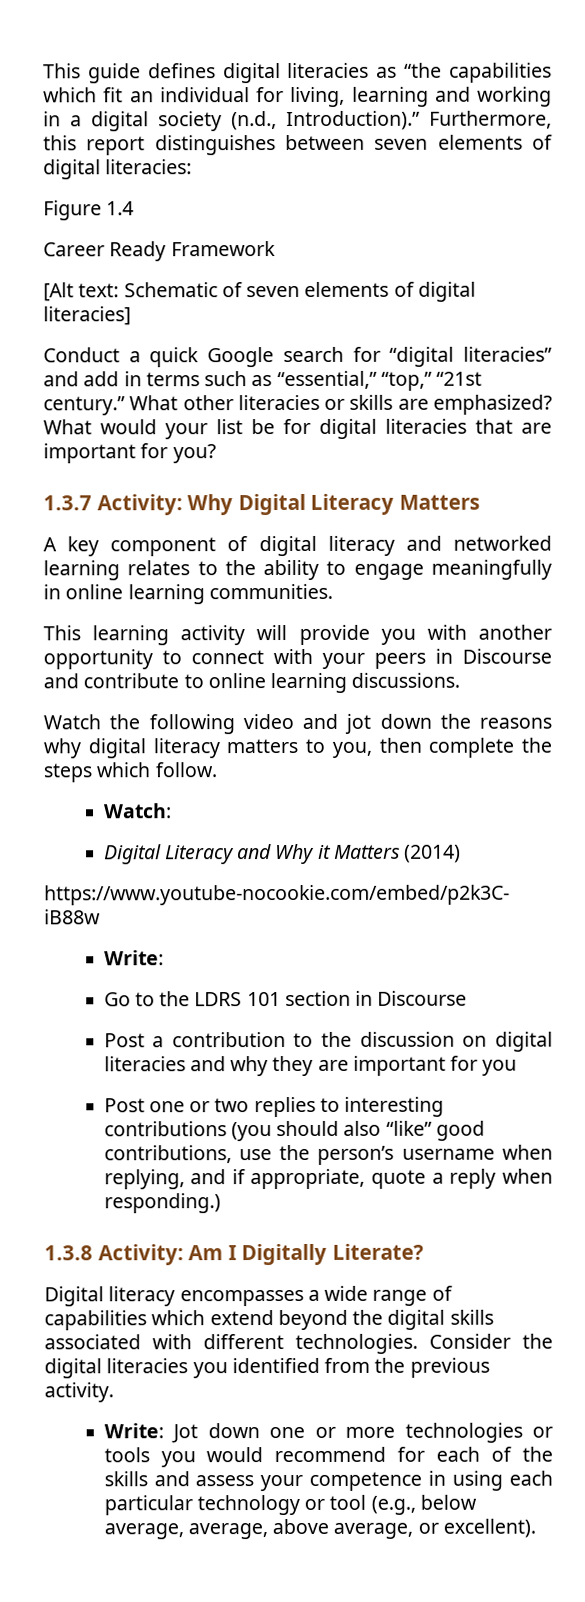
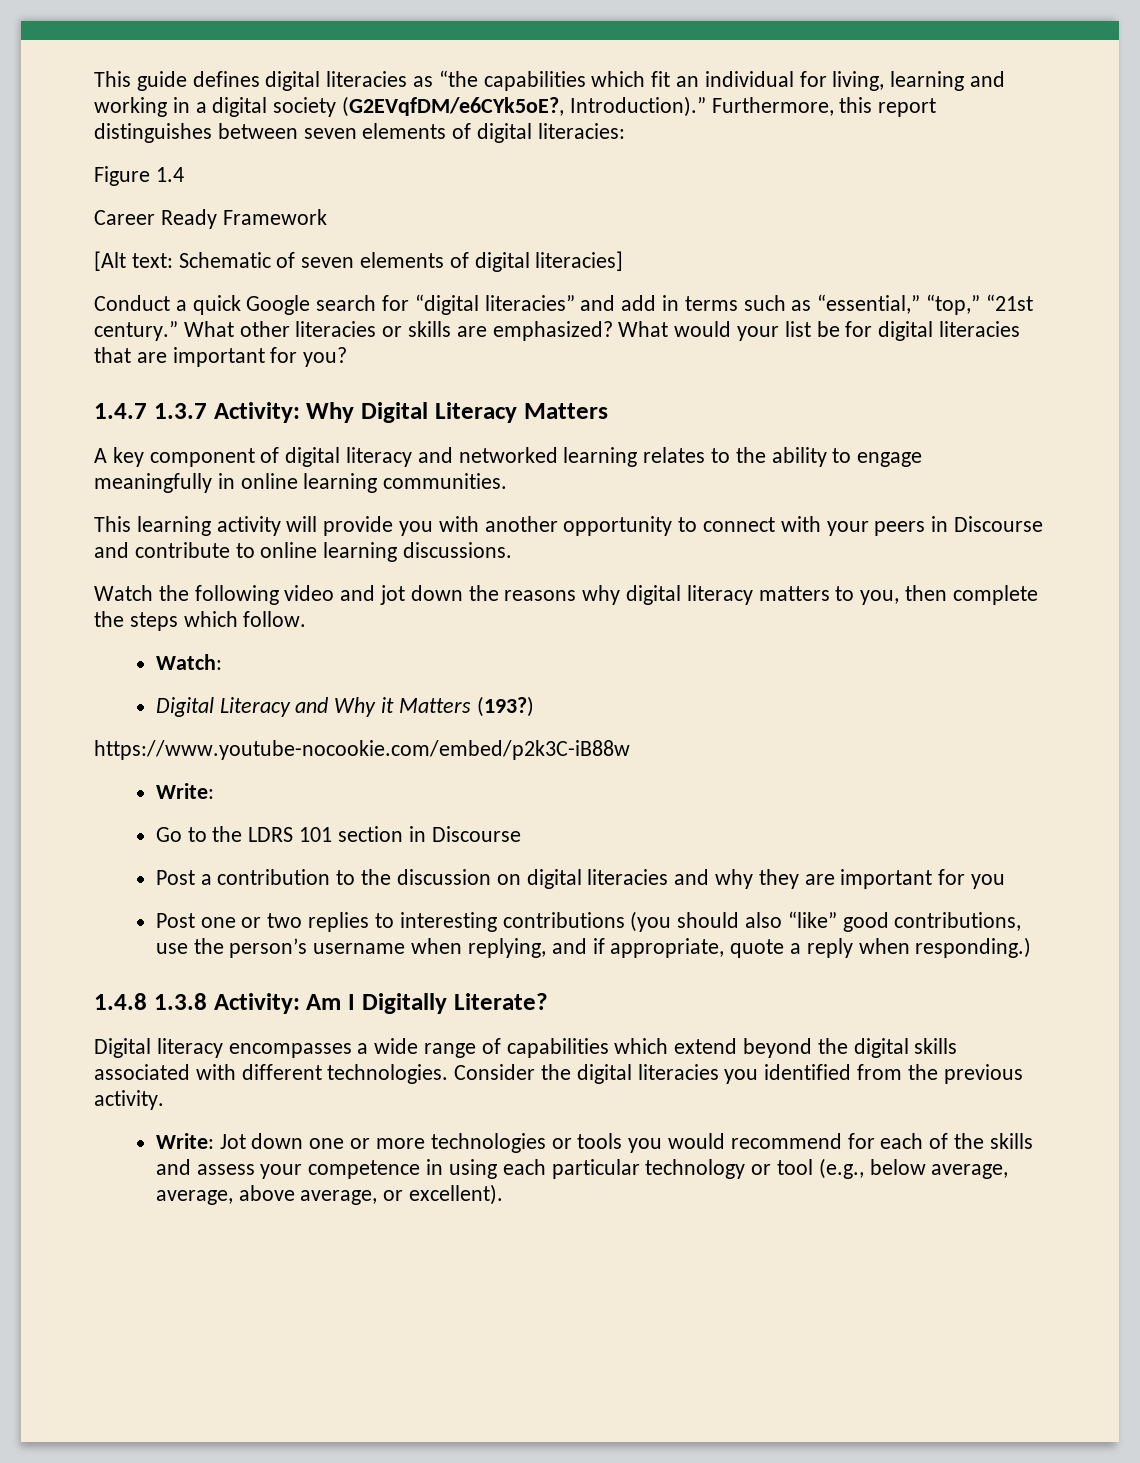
- This guide defines digital literacies as “the capabilities which fit an individual for living, learning and working in a digital society (n.d., Introduction).”
+ This guide defines digital literacies as “the capabilities which fit an individual for living, learning and working in a digital society (G2EVqfDM/e6CYk5oE?, Introduction).”
- 1.3.7 Activity: Why Digital Literacy Matters
+ 1.4.7 1.3.7 Activity: Why Digital Literacy Matters
- Digital Literacy and Why it Matters (2014)
+ Digital Literacy and Why it Matters (193?)
- 1.3.8 Activity: Am I Digitally Literate?
+ 1.4.8 1.3.8 Activity: Am I Digitally Literate?

